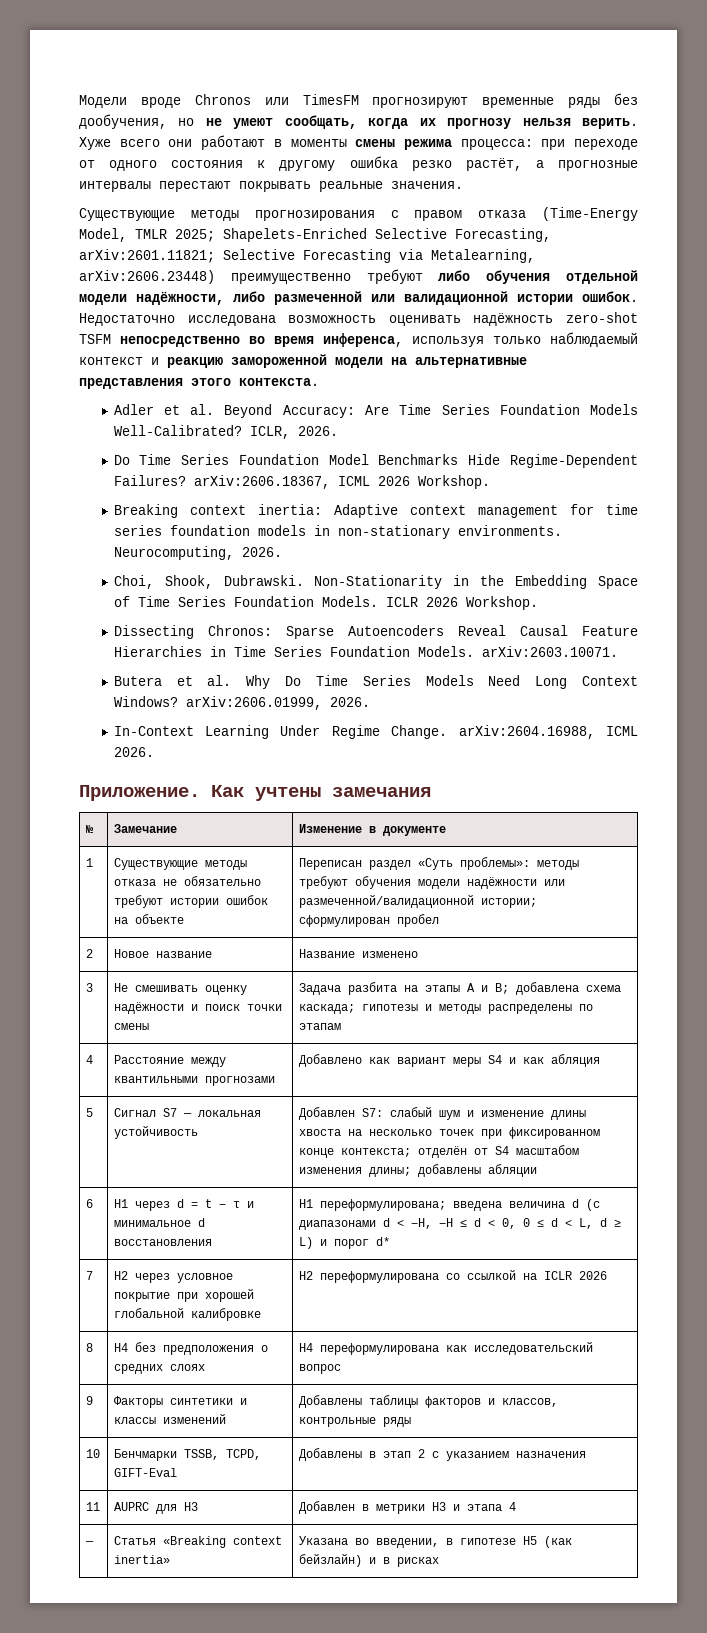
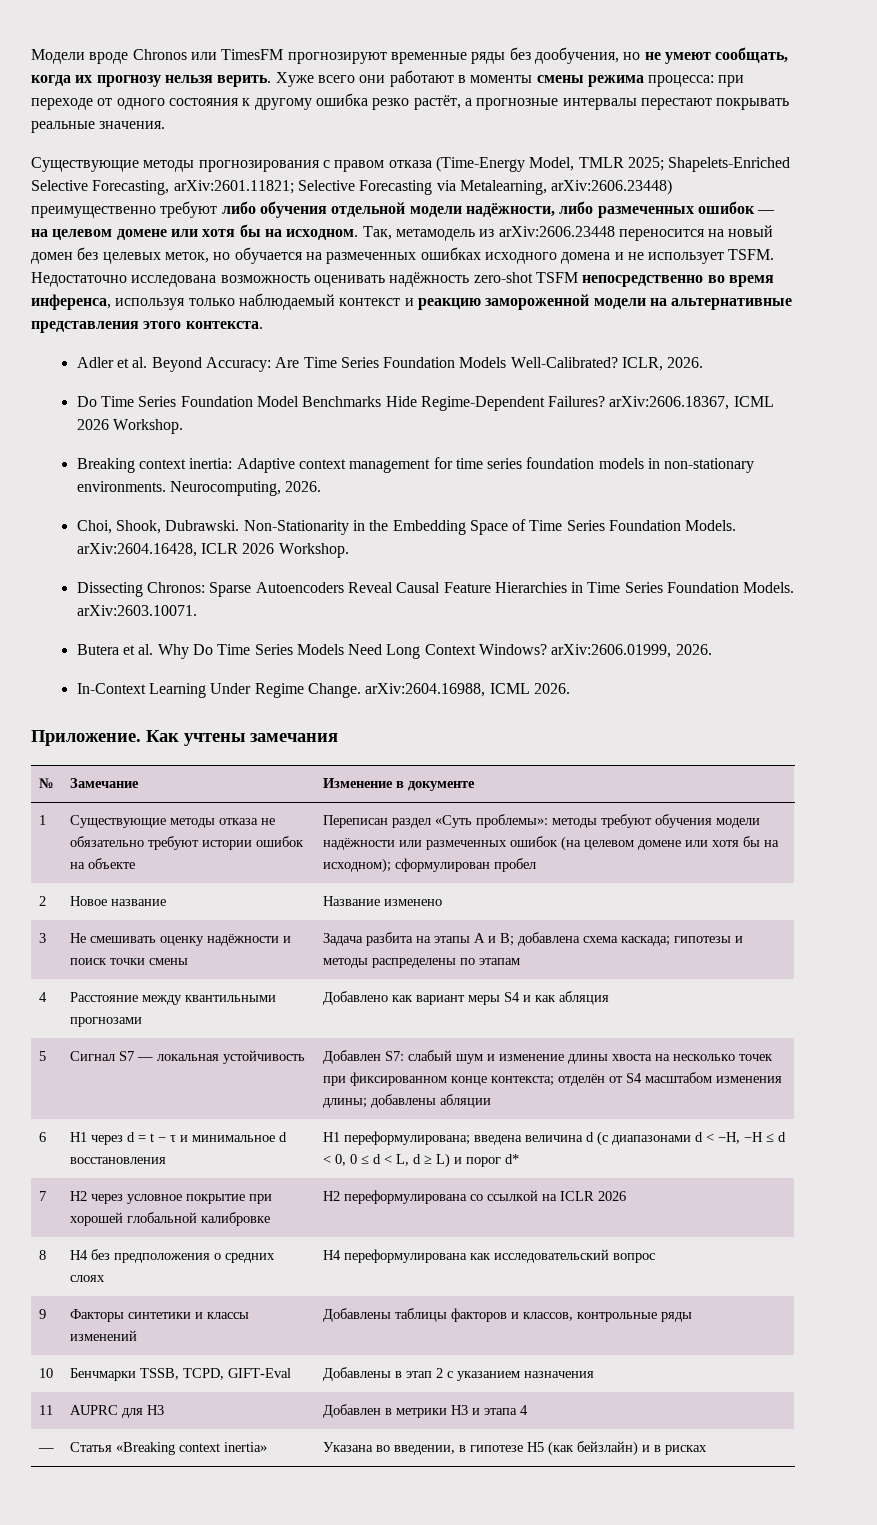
- Существующие методы прогнозирования с правом отказа (Time-Energy Model, TMLR 2025; Shapelets-Enriched Selective Forecasting, arXiv:2601.11821; Selective Forecasting via Metalearning, arXiv:2606.23448) преимущественно требуют либо обучения отдельной модели надёжности, либо размеченной или валидационной истории ошибок.
+ Существующие методы прогнозирования с правом отказа (Time-Energy Model, TMLR 2025; Shapelets-Enriched Selective Forecasting, arXiv:2601.11821; Selective Forecasting via Metalearning, arXiv:2606.23448) преимущественно требуют либо обучения отдельной модели надёжности, либо размеченных ошибок — на целевом домене или хотя бы на исходном. Так, метамодель из arXiv:2606.23448 переносится на новый домен без целевых меток, но обучается на размеченных ошибках исходного домена и не использует TSFM.
- Non-Stationarity in the Embedding Space of Time Series Foundation Models. ICLR 2026 Workshop.
+ Non-Stationarity in the Embedding Space of Time Series Foundation Models. arXiv:2604.16428, ICLR 2026 Workshop.
- 1 | Существующие методы отказа не обязательно требуют истории ошибок на объекте | Переписан раздел «Суть проблемы»: методы требуют обучения модели надёжности или размеченной/валидационной истории; сформулирован пробел
+ 1 | Существующие методы отказа не обязательно требуют истории ошибок на объекте | Переписан раздел «Суть проблемы»: методы требуют обучения модели надёжности или размеченных ошибок (на целевом домене или хотя бы на исходном); сформулирован пробел

